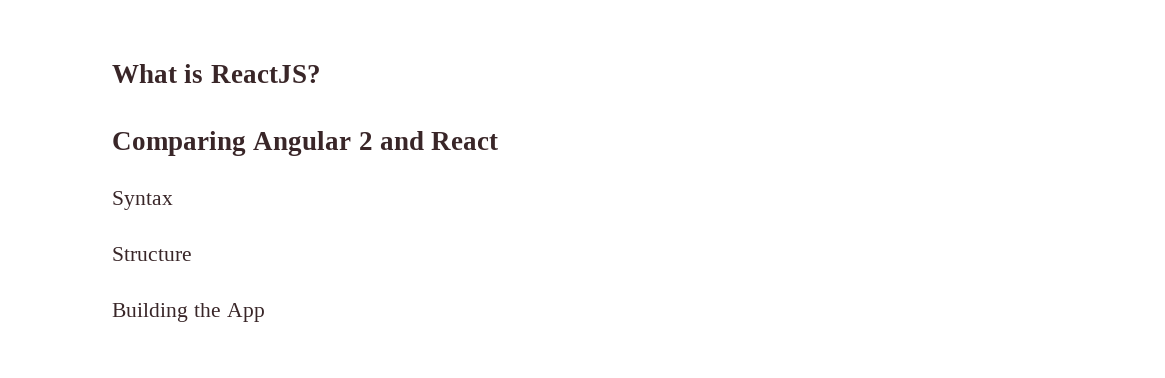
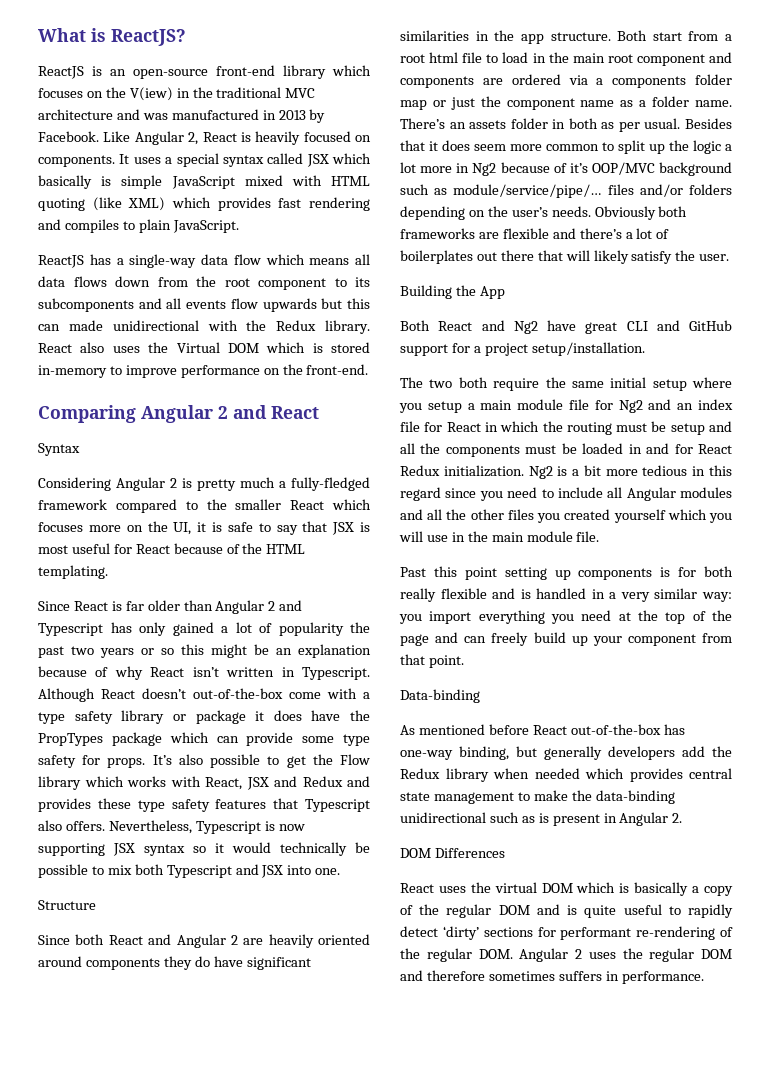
+ ReactJS is an open-source front-end library which focuses on the V(iew) in the traditional MVC architecture and was manufactured in 2013 by Facebook. Like Angular 2, React is heavily focused on components. It uses a special syntax called JSX which basically is simple JavaScript mixed with HTML quoting (like XML) which provides fast rendering and compiles to plain JavaScript.
+ ReactJS has a single-way data flow which means all data flows down from the root component to its subcomponents and all events flow upwards but this can made unidirectional with the Redux library. React also uses the Virtual DOM which is stored in-memory to improve performance on the front-end.
+ Considering Angular 2 is pretty much a fully-fledged framework compared to the smaller React which focuses more on the UI, it is safe to say that JSX is most useful for React because of the HTML templating.
+ Since React is far older than Angular 2 and Typescript has only gained a lot of popularity the past two years or so this might be an explanation because of why React isn’t written in Typescript. Although React doesn’t out-of-the-box come with a type safety library or package it does have the PropTypes package which can provide some type safety for props. It’s also possible to get the Flow library which works with React, JSX and Redux and provides these type safety features that Typescript also offers. Nevertheless, Typescript is now supporting JSX syntax so it would technically be possible to mix both Typescript and JSX into one.
  Structure
+ Since both React and Angular 2 are heavily oriented around components they do have significant similarities in the app structure. Both start from a root html file to load in the main root component and components are ordered via a components folder map or just the component name as a folder name. There’s an assets folder in both as per usual. Besides that it does seem more common to split up the logic a lot more in Ng2 because of it’s OOP/MVC background such as module/service/pipe/… files and/or folders depending on the user’s needs. Obviously both frameworks are flexible and there’s a lot of boilerplates out there that will likely satisfy the user.
  Building the App
+ Both React and Ng2 have great CLI and GitHub support for a project setup/installation.
+ The two both require the same initial setup where you setup a main module file for Ng2 and an index file for React in which the routing must be setup and all the components must be loaded in and for React Redux initialization. Ng2 is a bit more tedious in this regard since you need to include all Angular modules and all the other files you created yourself which you will use in the main module file.
+ Past this point setting up components is for both really flexible and is handled in a very similar way: you import everything you need at the top of the page and can freely build up your component from that point.
+ Data-binding
+ As mentioned before React out-of-the-box has one-way binding, but generally developers add the Redux library when needed which provides central state management to make the data-binding unidirectional such as is present in Angular 2.
+ DOM Differences
+ React uses the virtual DOM which is basically a copy of the regular DOM and is quite useful to rapidly detect ‘dirty’ sections for performant re-rendering of the regular DOM. Angular 2 uses the regular DOM and therefore sometimes suffers in performance.

